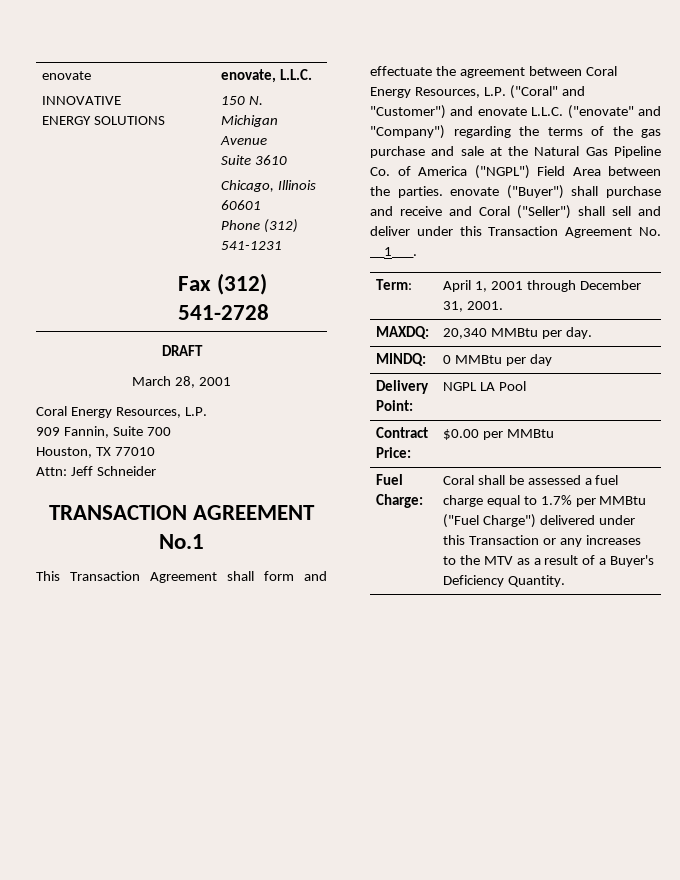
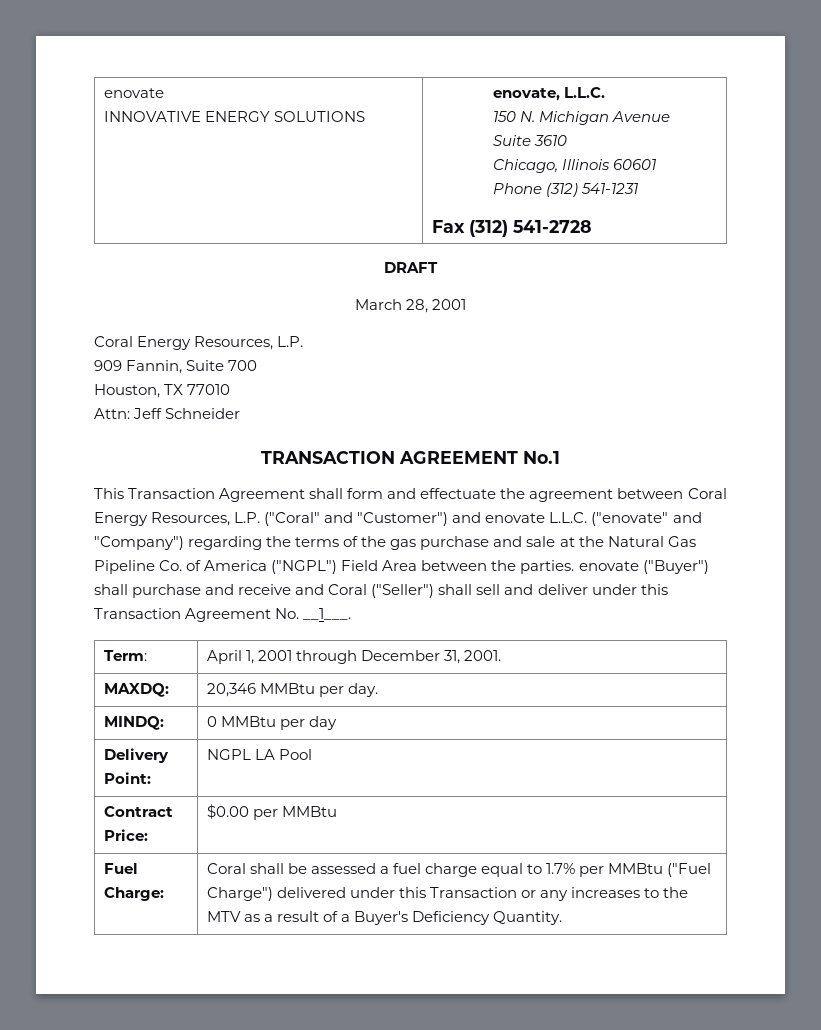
- MAXDQ: | 20,340 MMBtu per day.
+ MAXDQ: | 20,346 MMBtu per day.

